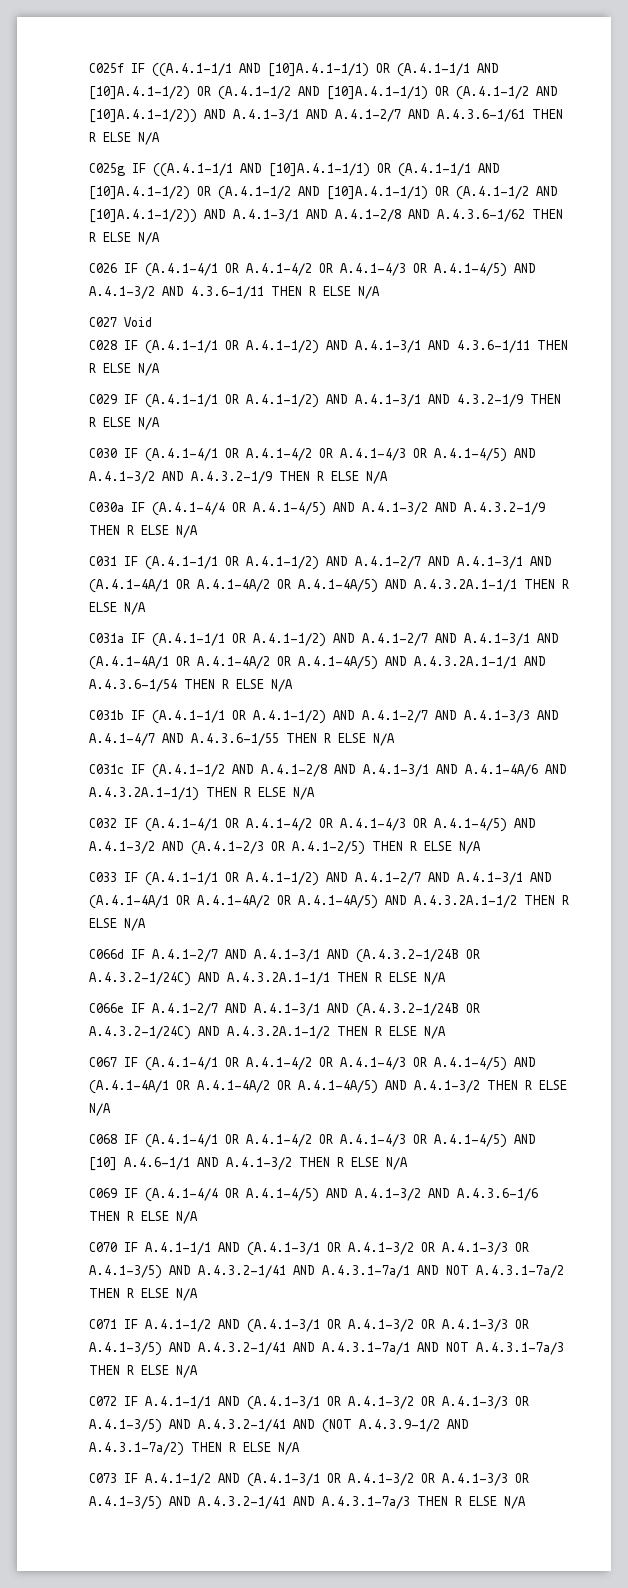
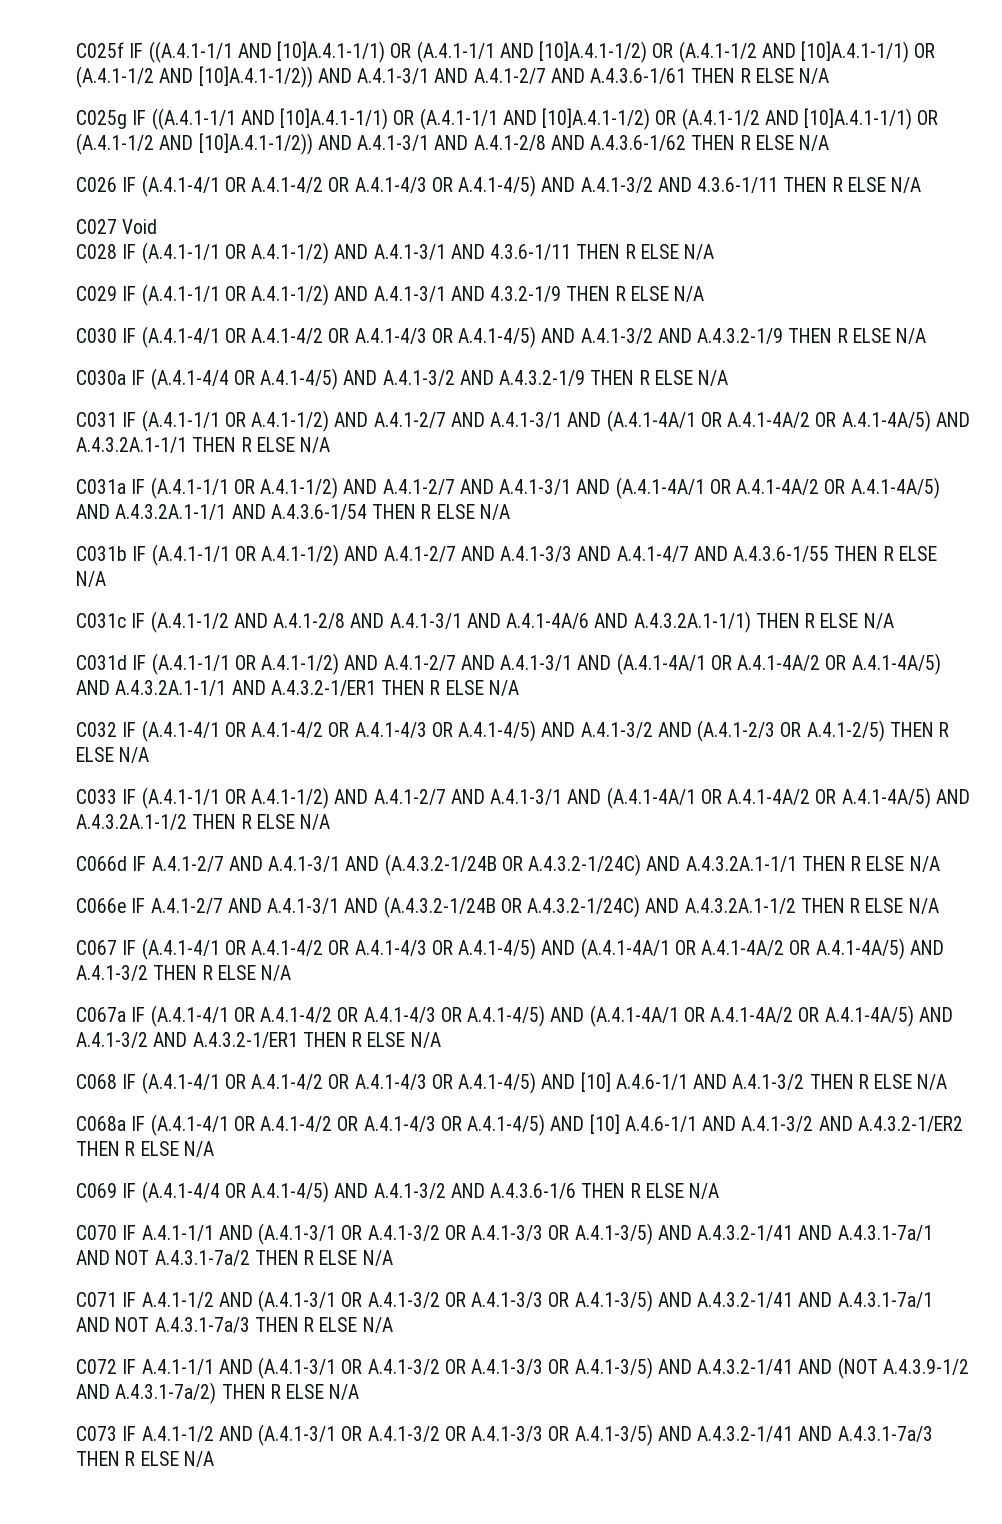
+ C031d IF (A.4.1-1/1 OR A.4.1-1/2) AND A.4.1-2/7 AND A.4.1-3/1 AND (A.4.1-4A/1 OR A.4.1-4A/2 OR A.4.1-4A/5) AND A.4.3.2A.1-1/1 AND A.4.3.2-1/ER1 THEN R ELSE N/A
+ C067a IF (A.4.1-4/1 OR A.4.1-4/2 OR A.4.1-4/3 OR A.4.1-4/5) AND (A.4.1-4A/1 OR A.4.1-4A/2 OR A.4.1-4A/5) AND A.4.1-3/2 AND A.4.3.2-1/ER1 THEN R ELSE N/A
+ C068a IF (A.4.1-4/1 OR A.4.1-4/2 OR A.4.1-4/3 OR A.4.1-4/5) AND [10] A.4.6-1/1 AND A.4.1-3/2 AND A.4.3.2-1/ER2 THEN R ELSE N/A

